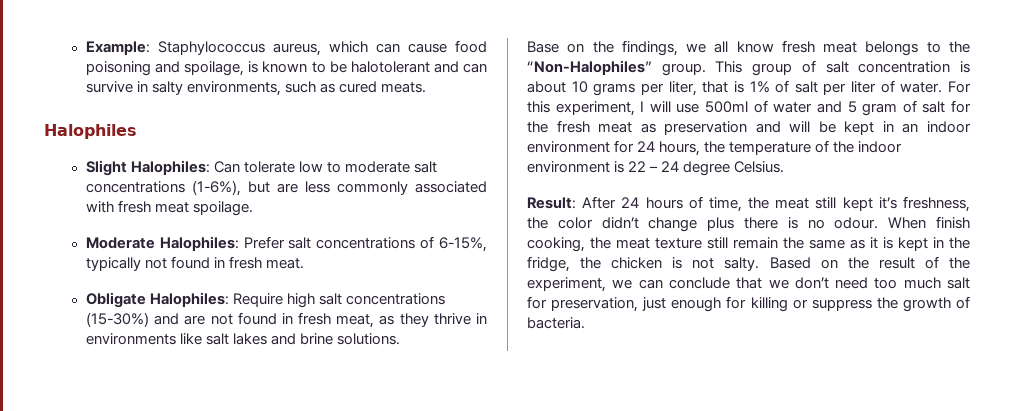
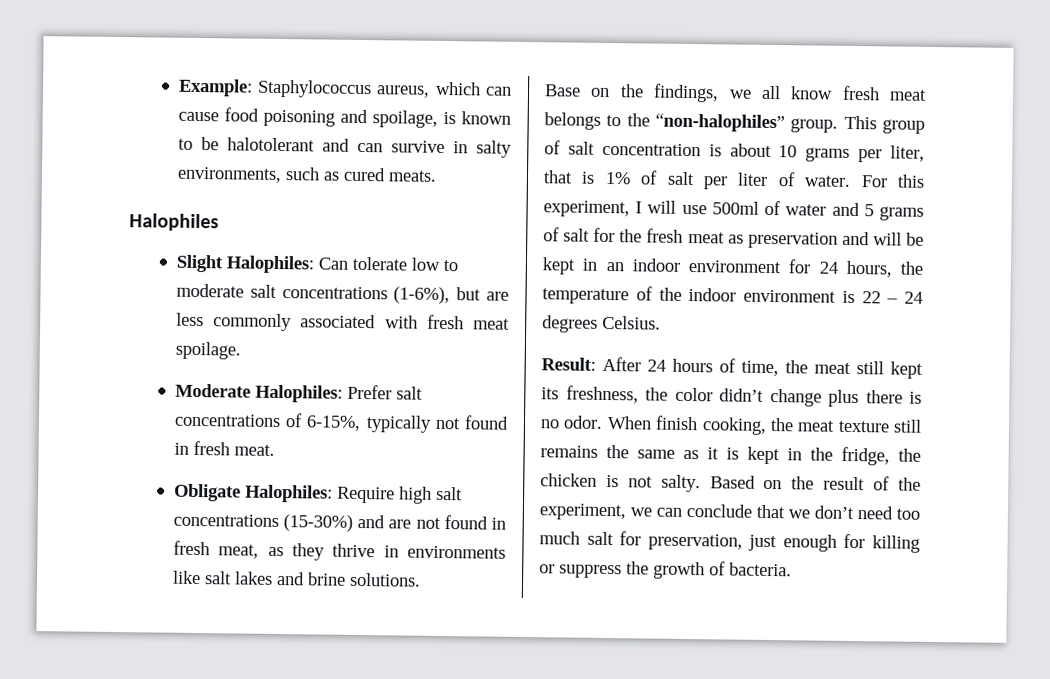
- Base on the findings, we all know fresh meat belongs to the “Non-Halophiles” group.
+ Base on the findings, we all know fresh meat belongs to the “non-halophiles” group.
- For this experiment, I will use 500ml of water and 5 gram of salt for the fresh meat as preservation and will be kept in an indoor environment for 24 hours, the temperature of the indoor environment is 22 – 24 degree Celsius.
+ For this experiment, I will use 500ml of water and 5 grams of salt for the fresh meat as preservation and will be kept in an indoor environment for 24 hours, the temperature of the indoor environment is 22 – 24 degrees Celsius.
- Result: After 24 hours of time, the meat still kept it’s freshness, the color didn’t change plus there is no odour.
+ Result: After 24 hours of time, the meat still kept its freshness, the color didn’t change plus there is no odor.
- When finish cooking, the meat texture still remain the same as it is kept in the fridge, the chicken is not salty.
+ When finish cooking, the meat texture still remains the same as it is kept in the fridge, the chicken is not salty.

